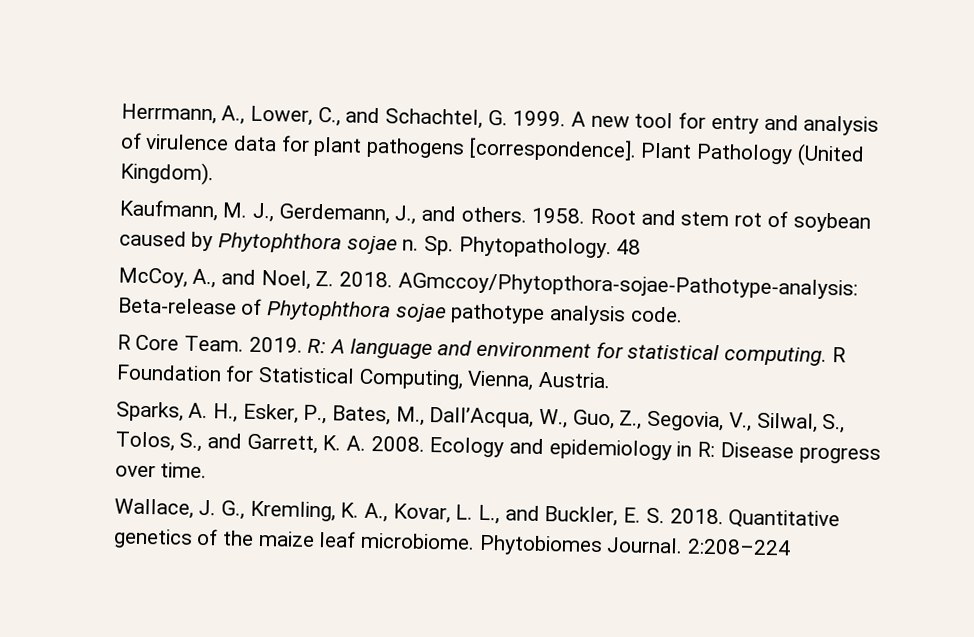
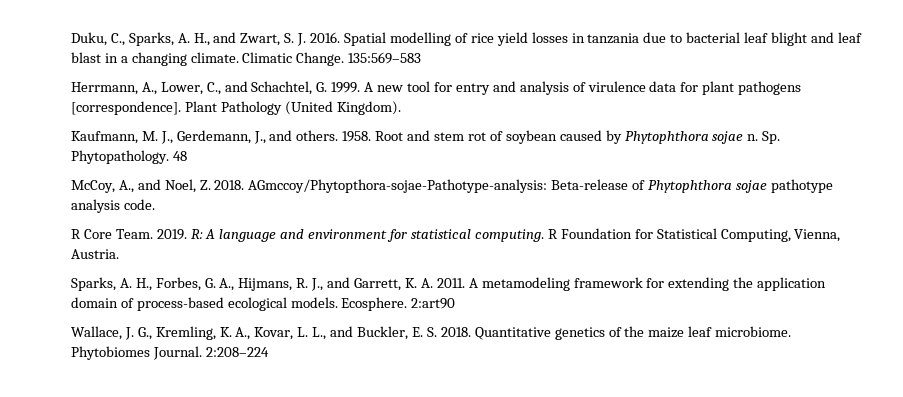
+ Duku, C., Sparks, A. H., and Zwart, S. J. 2016. Spatial modelling of rice yield losses in tanzania due to bacterial leaf blight and leaf blast in a changing climate. Climatic Change. 135:569–583
- Sparks, A. H., Esker, P., Bates, M., Dall’Acqua, W., Guo, Z., Segovia, V., Silwal, S., Tolos, S., and Garrett, K. A. 2008. Ecology and epidemiology in R: Disease progress over time.
+ Sparks, A. H., Forbes, G. A., Hijmans, R. J., and Garrett, K. A. 2011. A metamodeling framework for extending the application domain of process-based ecological models. Ecosphere. 2:art90

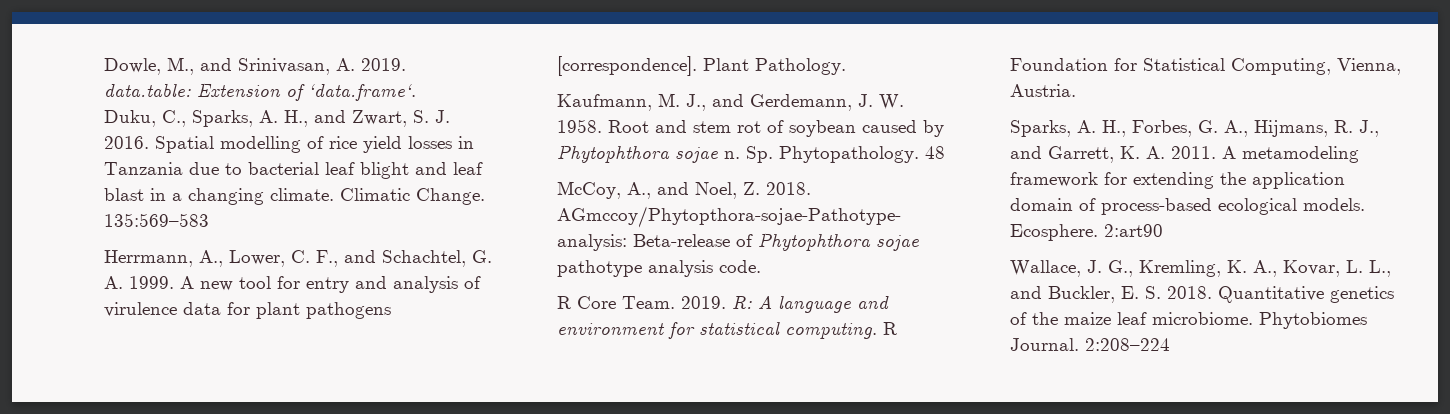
+ Dowle, M., and Srinivasan, A. 2019. data.table: Extension of ‘data.frame‘.
- Spatial modelling of rice yield losses in tanzania due to bacterial leaf blight and leaf blast in a changing climate.
+ Spatial modelling of rice yield losses in Tanzania due to bacterial leaf blight and leaf blast in a changing climate.
- Herrmann, A., Lower, C., and Schachtel, G. 1999.
+ Herrmann, A., Lower, C. F., and Schachtel, G. A. 1999.
- Plant Pathology (United Kingdom).
+ Plant Pathology.
- Kaufmann, M. J., Gerdemann, J., and others. 1958.
+ Kaufmann, M. J., and Gerdemann, J. W. 1958.

